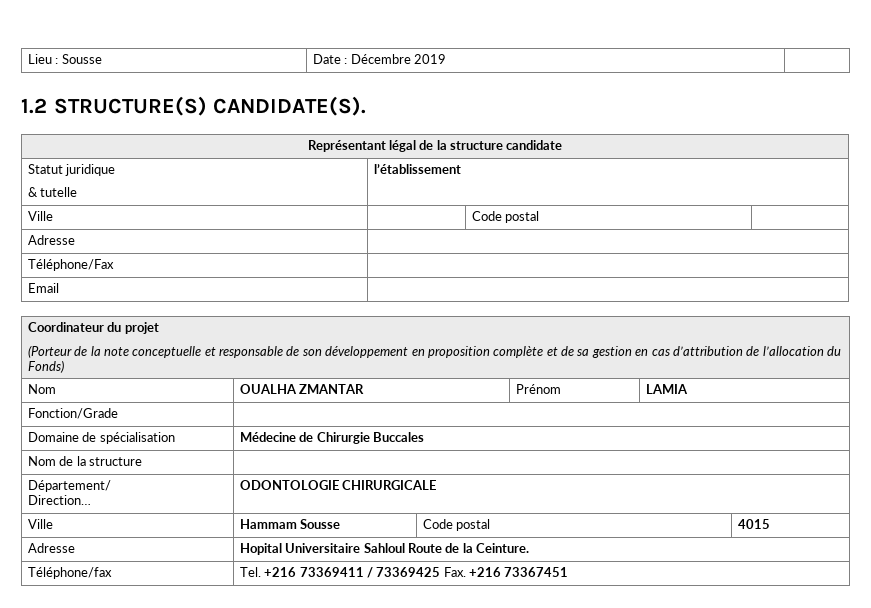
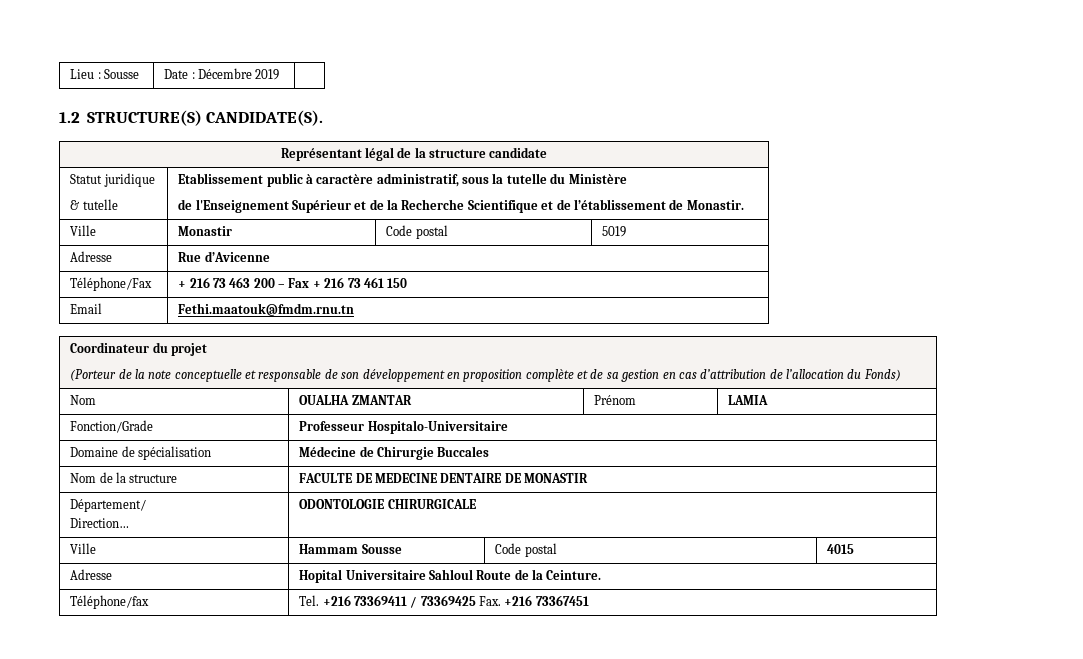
  Statut juridique
- & tutelle | l’établissement
- Ville | | Code postal |
- Adresse |
+ & tutelle | Etablissement public à caractère administratif, sous la tutelle du Ministère
+ de l'Enseignement Supérieur et de la Recherche Scientifique et de l’établissement de Monastir.
+ Ville | Monastir | Code postal | 5019
+ Adresse | Rue d’Avicenne
- Téléphone/Fax |
+ Téléphone/Fax | + 216 73 463 200 – Fax + 216 73 461 150
- Email |
+ Email | Fethi.maatouk@fmdm.rnu.tn
- Fonction/Grade |
+ Fonction/Grade | Professeur Hospitalo-Universitaire
- Nom de la structure |
+ Nom de la structure | FACULTE DE MEDECINE DENTAIRE DE MONASTIR

